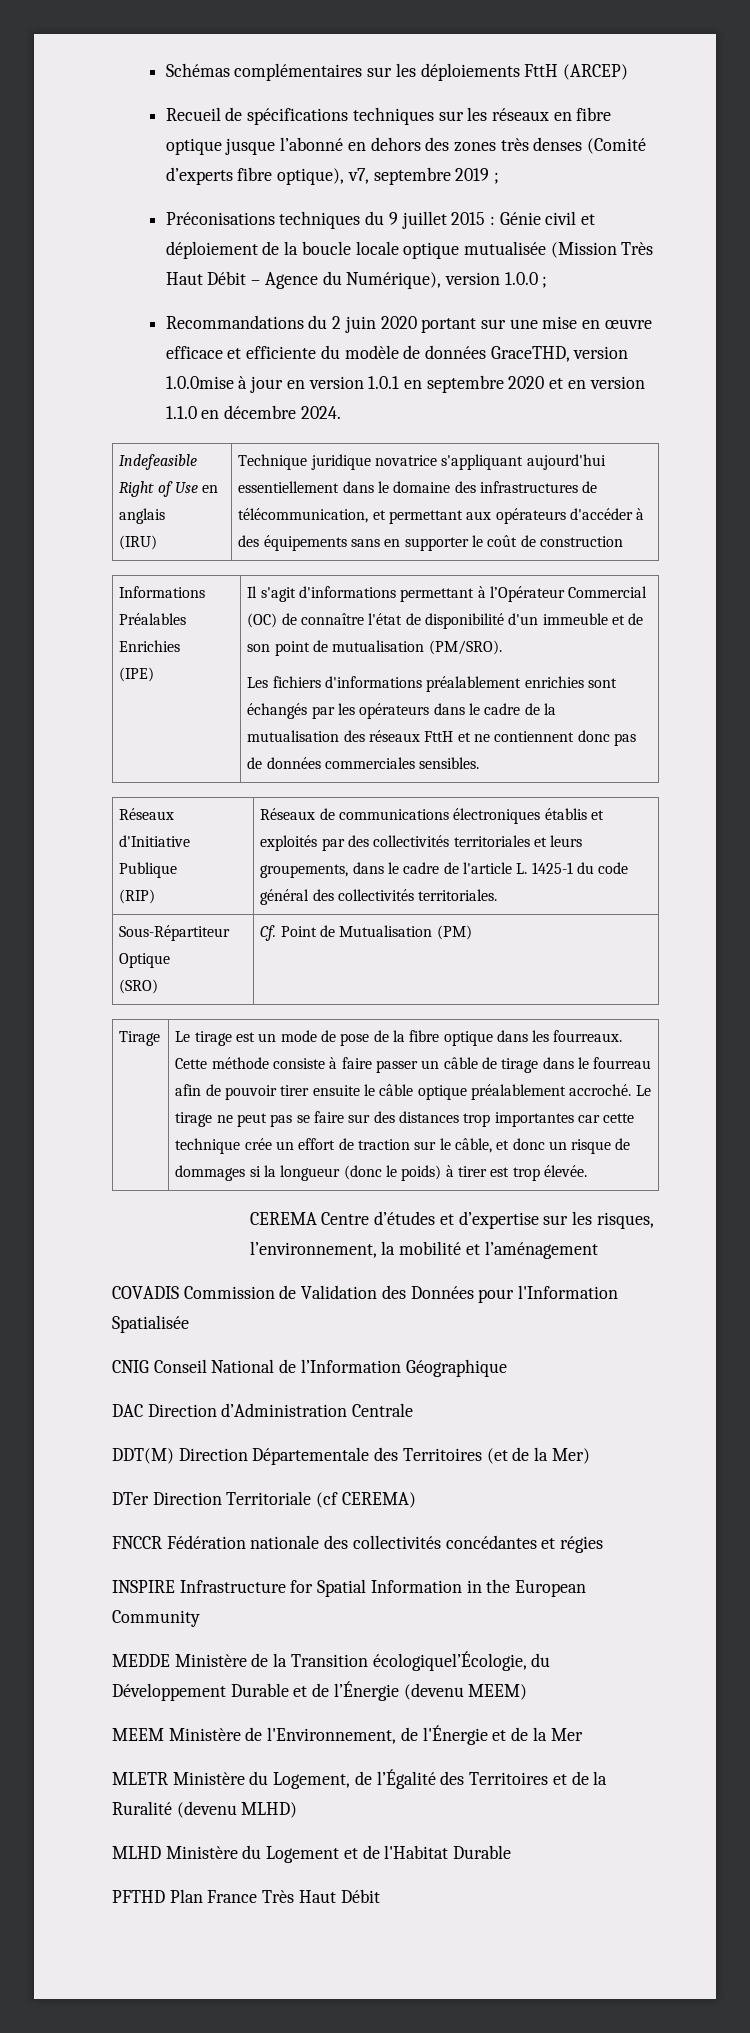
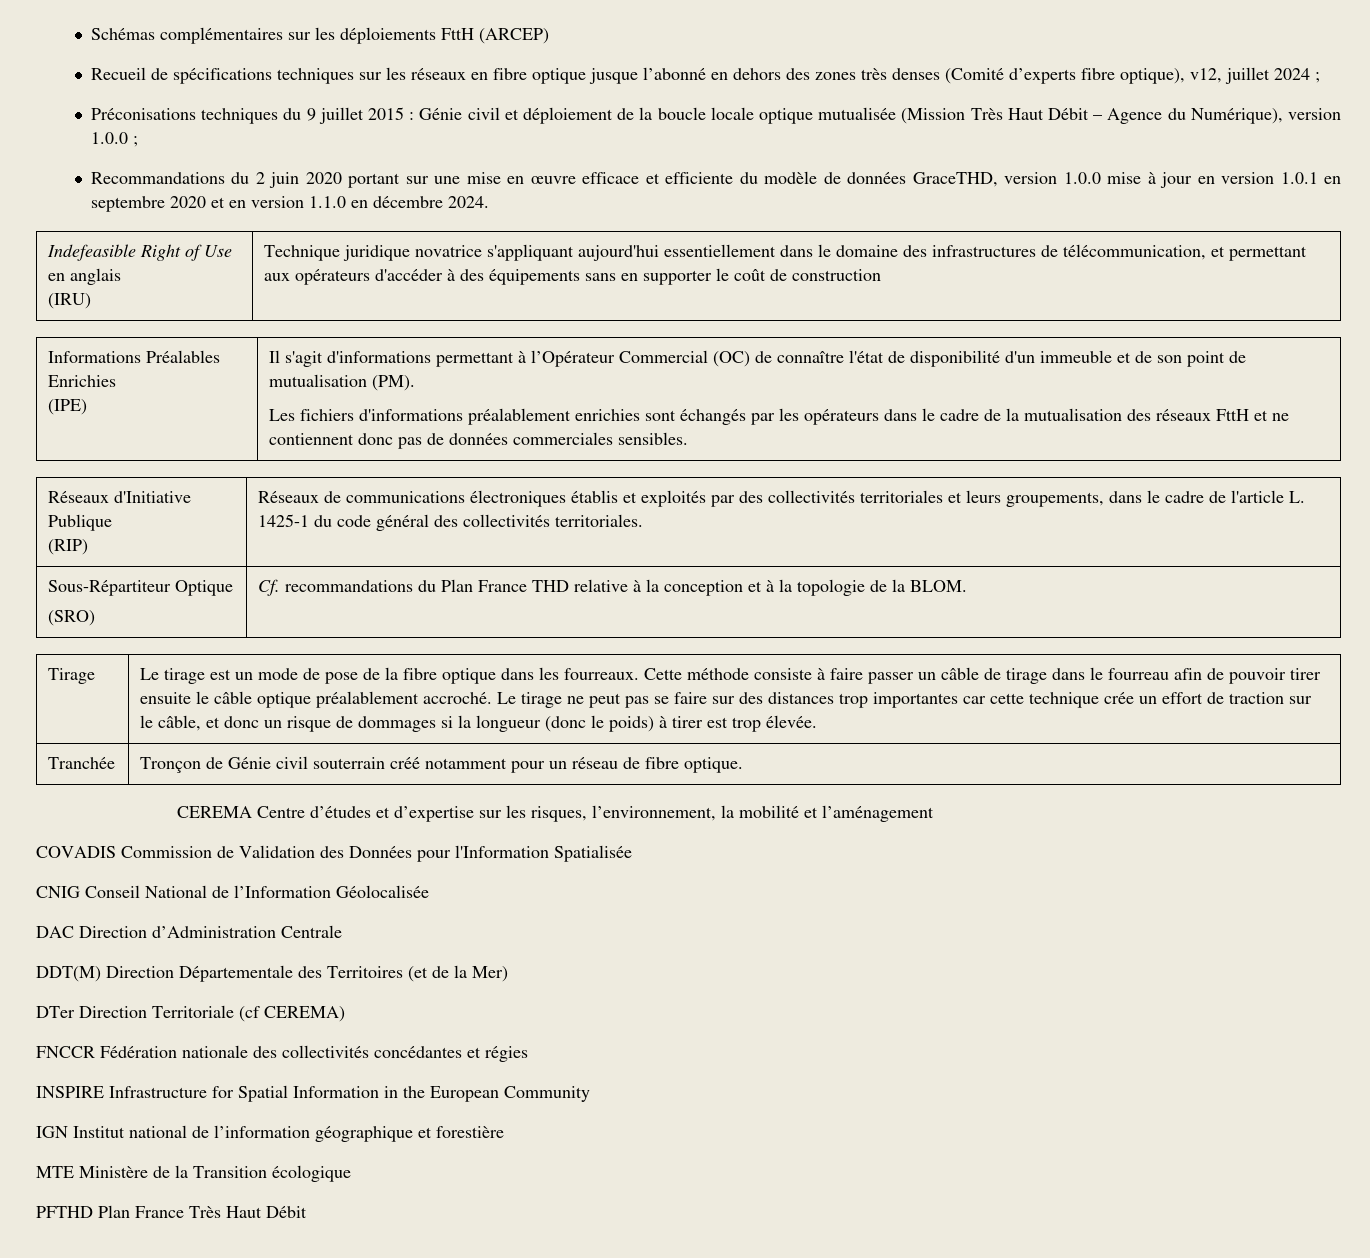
- Recueil de spécifications techniques sur les réseaux en fibre optique jusque l’abonné en dehors des zones très denses (Comité d’experts fibre optique), v7, septembre 2019 ;
+ Recueil de spécifications techniques sur les réseaux en fibre optique jusque l’abonné en dehors des zones très denses (Comité d’experts fibre optique), v12, juillet 2024 ;
- Recommandations du 2 juin 2020 portant sur une mise en œuvre efficace et efficiente du modèle de données GraceTHD, version 1.0.0mise à jour en version 1.0.1 en septembre 2020 et en version 1.1.0 en décembre 2024.
+ Recommandations du 2 juin 2020 portant sur une mise en œuvre efficace et efficiente du modèle de données GraceTHD, version 1.0.0 mise à jour en version 1.0.1 en septembre 2020 et en version 1.1.0 en décembre 2024.
- Il s'agit d'informations permettant à l’Opérateur Commercial (OC) de connaître l'état de disponibilité d'un immeuble et de son point de mutualisation (PM/SRO).
+ Il s'agit d'informations permettant à l’Opérateur Commercial (OC) de connaître l'état de disponibilité d'un immeuble et de son point de mutualisation (PM).
  Sous-Répartiteur Optique
- (SRO) | Cf. Point de Mutualisation (PM)
+ (SRO) | Cf. recommandations du Plan France THD relative à la conception et à la topologie de la BLOM.
+ Tranchée | Tronçon de Génie civil souterrain créé notamment pour un réseau de fibre optique.
- CNIG Conseil National de l’Information Géographique
+ CNIG Conseil National de l’Information Géolocalisée
- MEDDE Ministère de la Transition écologiquel’Écologie, du Développement Durable et de l’Énergie (devenu MEEM)
- MEEM Ministère de l'Environnement, de l'Énergie et de la Mer
- MLETR Ministère du Logement, de l’Égalité des Territoires et de la Ruralité (devenu MLHD)
- MLHD Ministère du Logement et de l'Habitat Durable
+ IGN Institut national de l’information géographique et forestière
+ MTE Ministère de la Transition écologique

